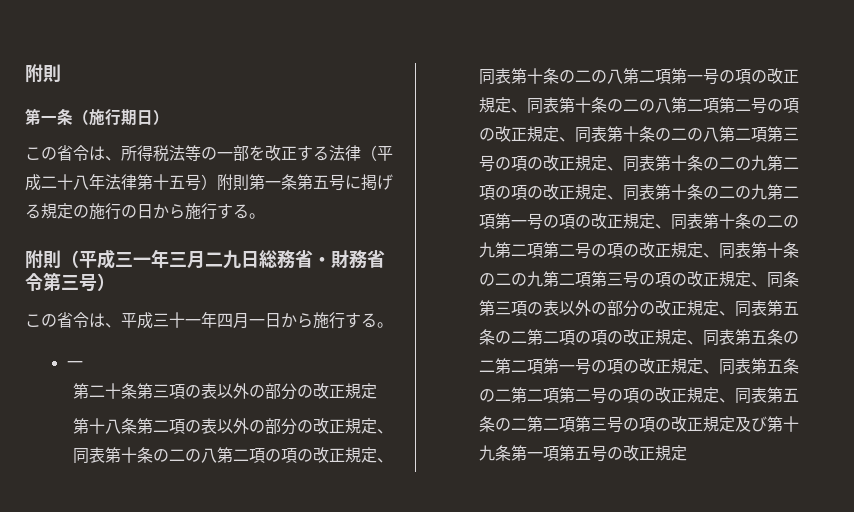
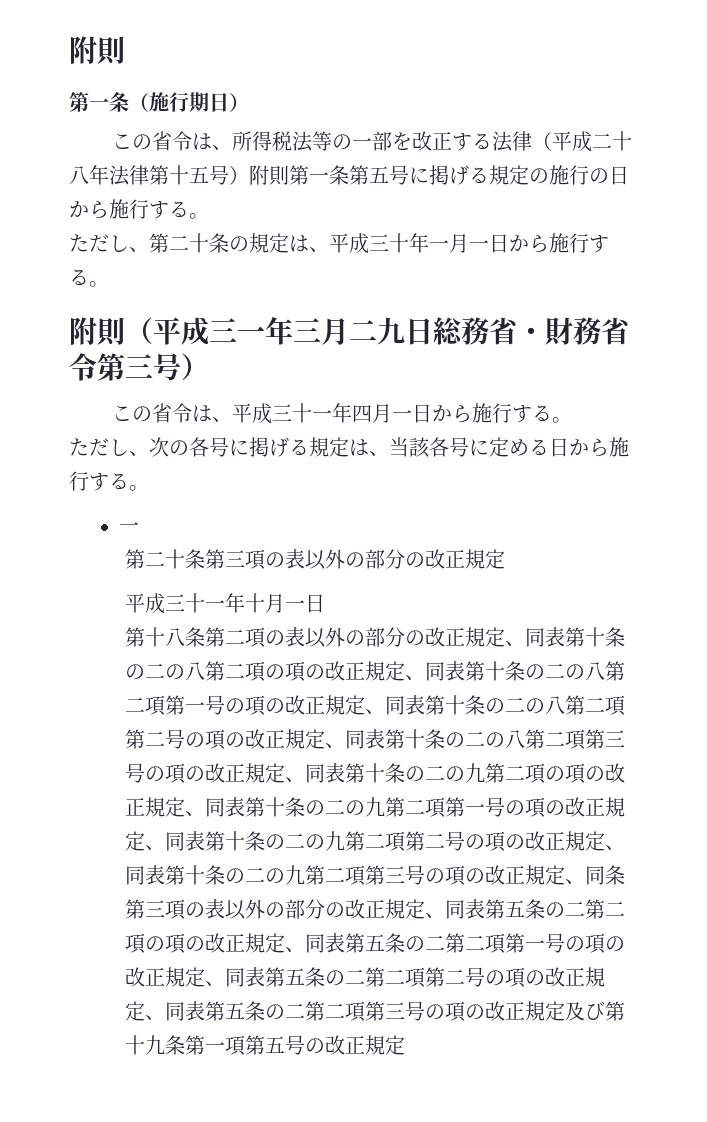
+ ただし、第二十条の規定は、平成三十年一月一日から施行する。
+ ただし、次の各号に掲げる規定は、当該各号に定める日から施行する。
+ 平成三十一年十月一日

